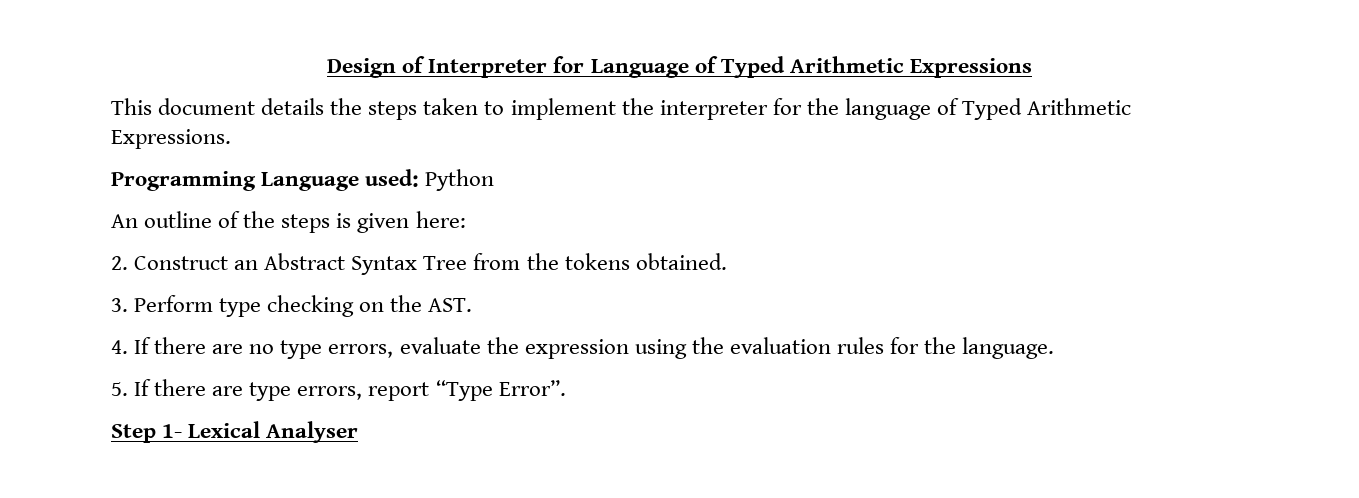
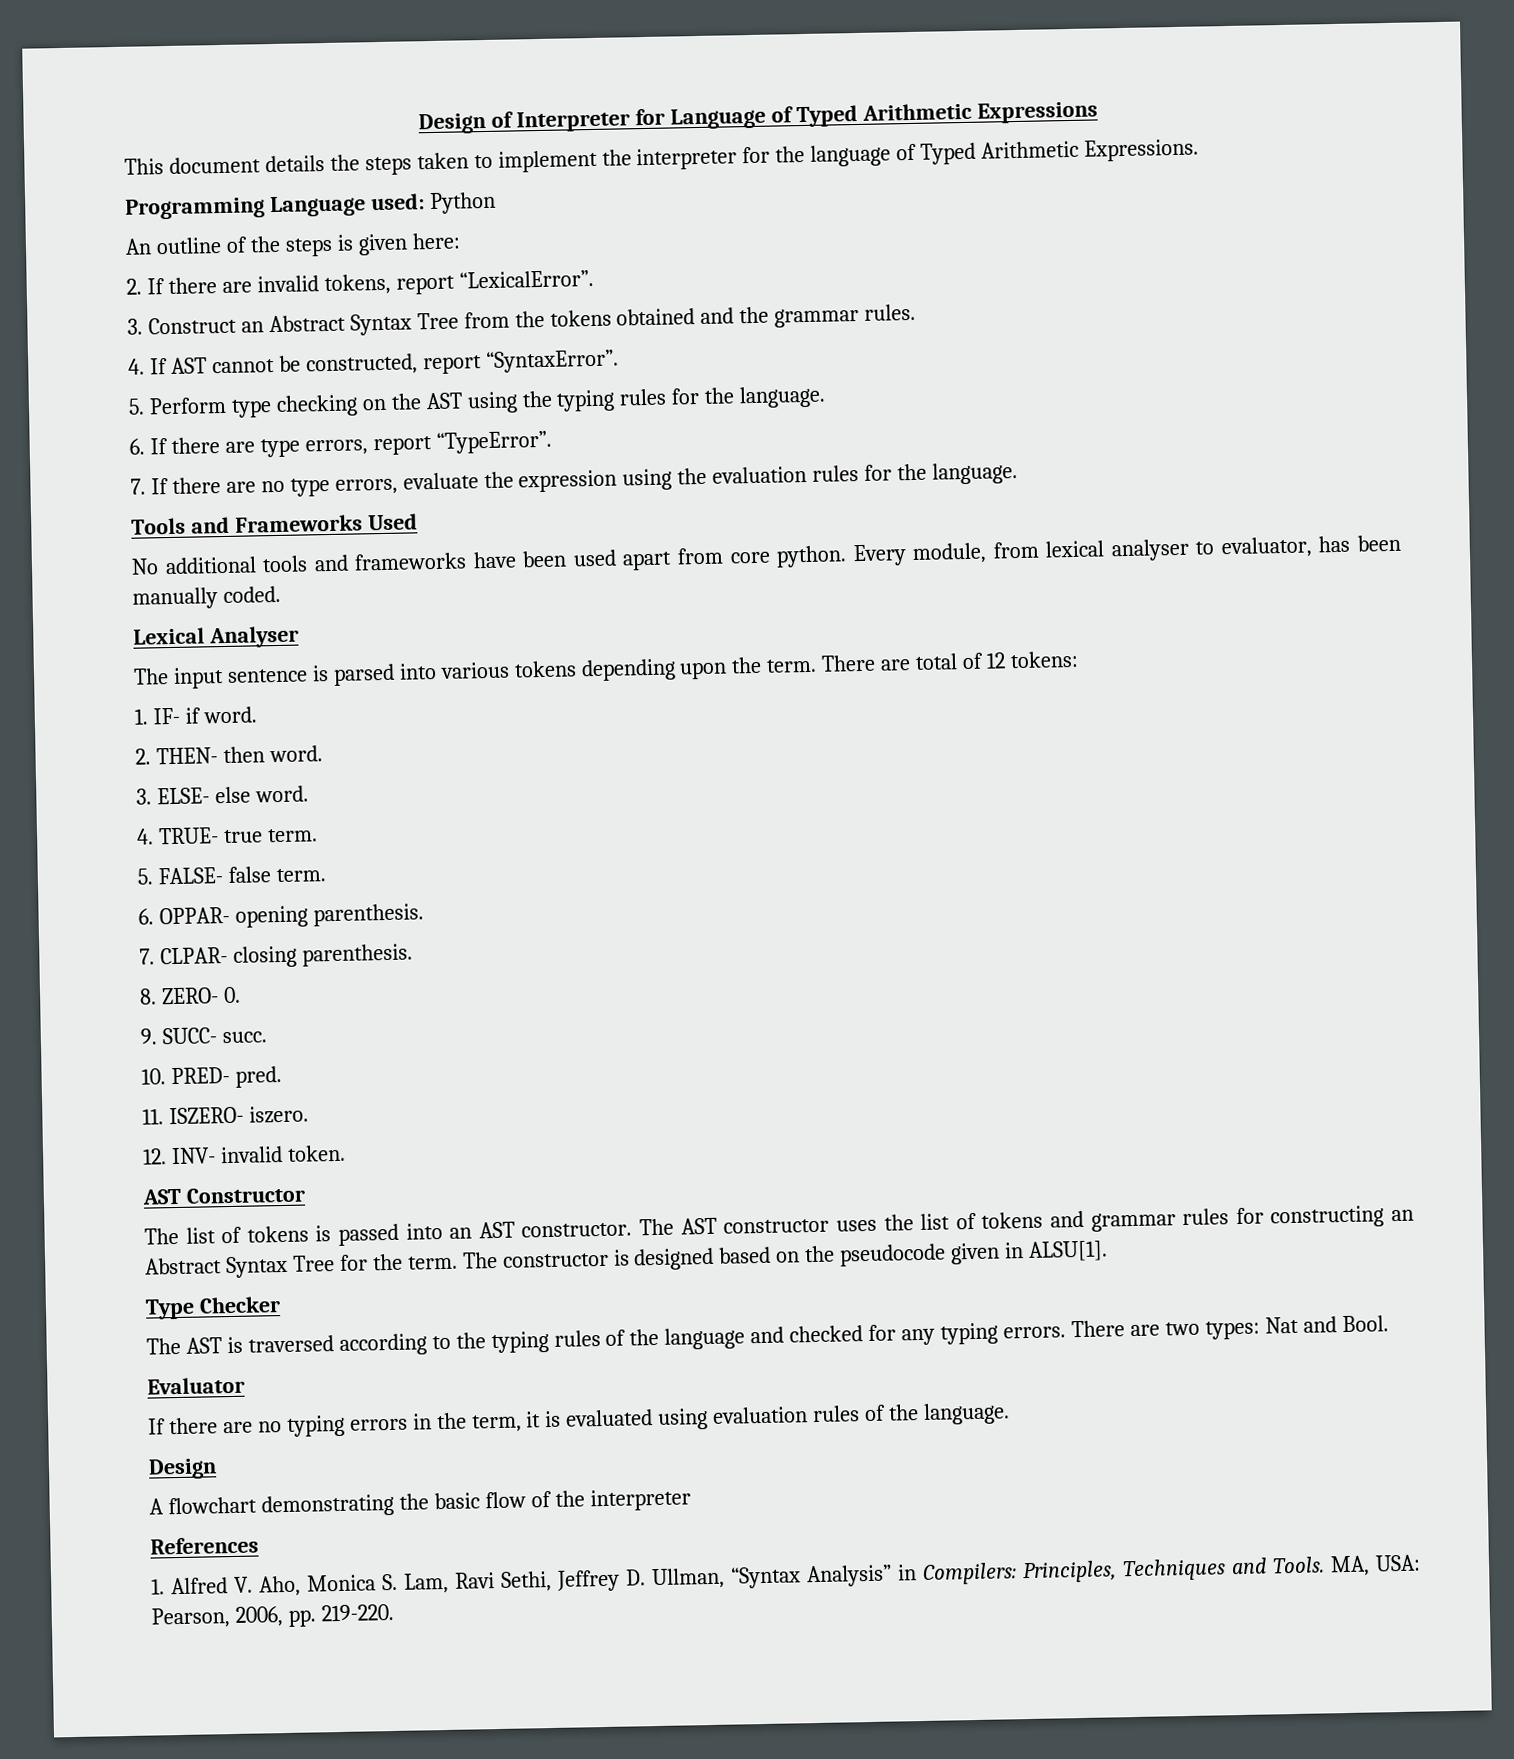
- 2. Construct an Abstract Syntax Tree from the tokens obtained.
- 3. Perform type checking on the AST.
- 4. If there are no type errors, evaluate the expression using the evaluation rules for the language.
+ 2. If there are invalid tokens, report “LexicalError”.
+ 3. Construct an Abstract Syntax Tree from the tokens obtained and the grammar rules.
+ 4. If AST cannot be constructed, report “SyntaxError”.
+ 5. Perform type checking on the AST using the typing rules for the language.
+ 6. If there are type errors, report “TypeError”.
+ 7. If there are no type errors, evaluate the expression using the evaluation rules for the language.
- 5. If there are type errors, report “Type Error”.
- Step 1- Lexical Analyser
+ Tools and Frameworks Used
+ No additional tools and frameworks have been used apart from core python. Every module, from lexical analyser to evaluator, has been manually coded.
+ Lexical Analyser
+ The input sentence is parsed into various tokens depending upon the term. There are total of 12 tokens:
+ 1. IF- if word.
+ 2. THEN- then word.
+ 3. ELSE- else word.
+ 4. TRUE- true term.
+ 5. FALSE- false term.
+ 6. OPPAR- opening parenthesis.
+ 7. CLPAR- closing parenthesis.
+ 8. ZERO- 0.
+ 9. SUCC- succ.
+ 10. PRED- pred.
+ 11. ISZERO- iszero.
+ 12. INV- invalid token.
+ AST Constructor
+ The list of tokens is passed into an AST constructor. The AST constructor uses the list of tokens and grammar rules for constructing an Abstract Syntax Tree for the term. The constructor is designed based on the pseudocode given in ALSU[1].
+ Type Checker
+ The AST is traversed according to the typing rules of the language and checked for any typing errors. There are two types: Nat and Bool.
+ Evaluator
+ If there are no typing errors in the term, it is evaluated using evaluation rules of the language.
+ Design
+ A flowchart demonstrating the basic flow of the interpreter
+ References
+ 1. Alfred V. Aho, Monica S. Lam, Ravi Sethi, Jeffrey D. Ullman, “Syntax Analysis” in Compilers: Principles, Techniques and Tools. MA, USA: Pearson, 2006, pp. 219-220.

